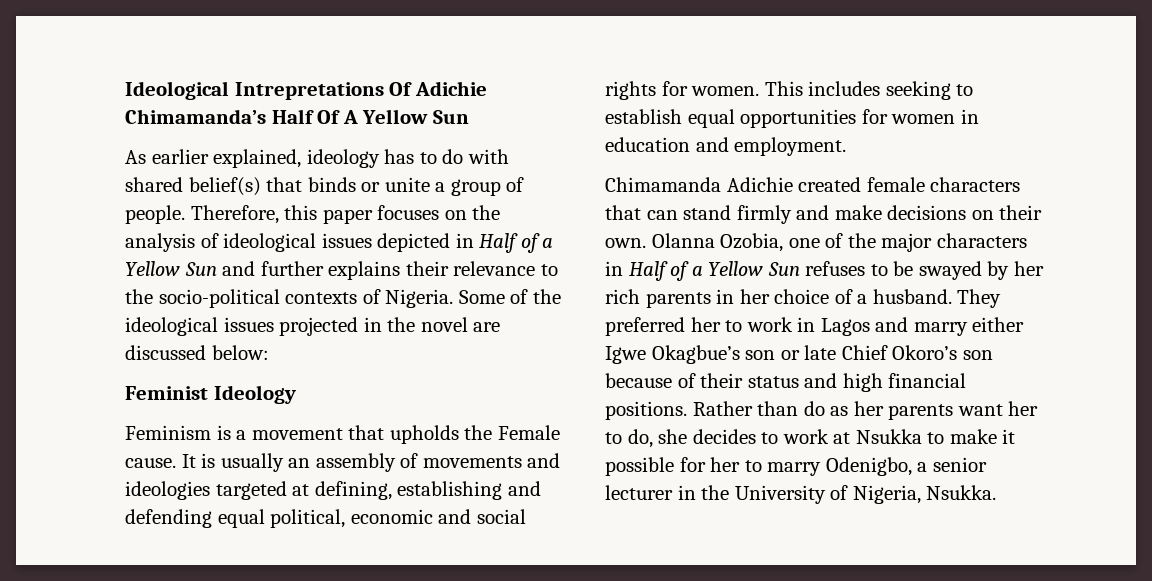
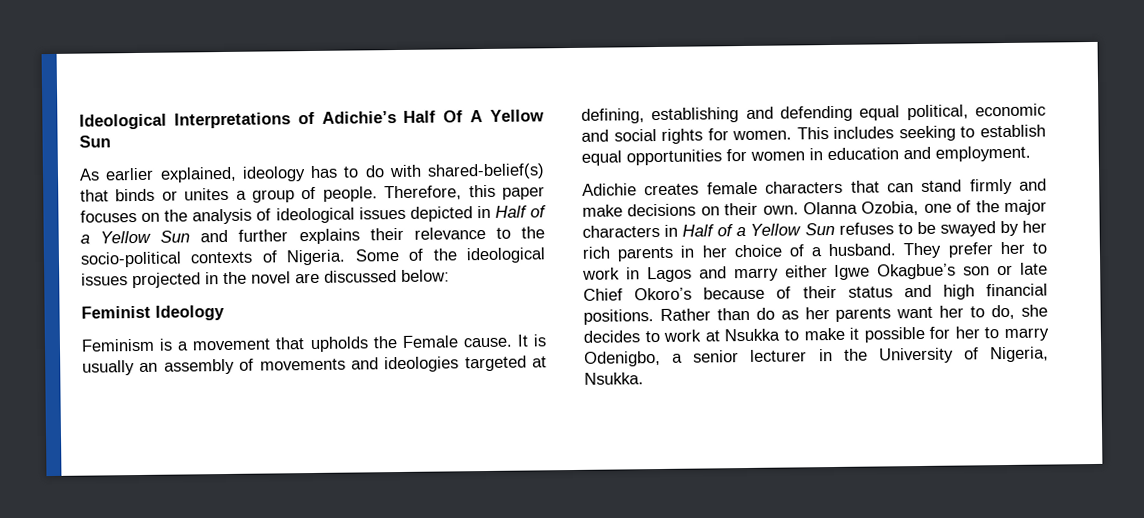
- Ideological Intrepretations Of Adichie Chimamanda’s Half Of A Yellow Sun
+ Ideological Interpretations of Adichie’s Half Of A Yellow Sun
- As earlier explained, ideology has to do with shared belief(s) that binds or unite a group of people.
+ As earlier explained, ideology has to do with shared-belief(s) that binds or unites a group of people.
- Chimamanda Adichie created female characters that can stand firmly and make decisions on their own.
+ Adichie creates female characters that can stand firmly and make decisions on their own.
- They preferred her to work in Lagos and marry either Igwe Okagbue’s son or late Chief Okoro’s son because of their status and high financial positions.
+ They prefer her to work in Lagos and marry either Igwe Okagbue’s son or late Chief Okoro’s because of their status and high financial positions.

